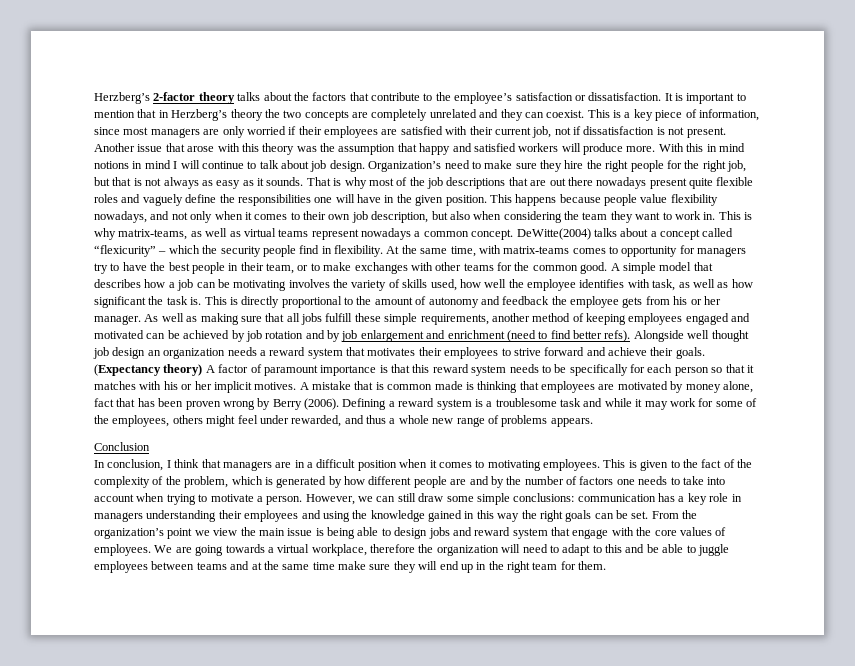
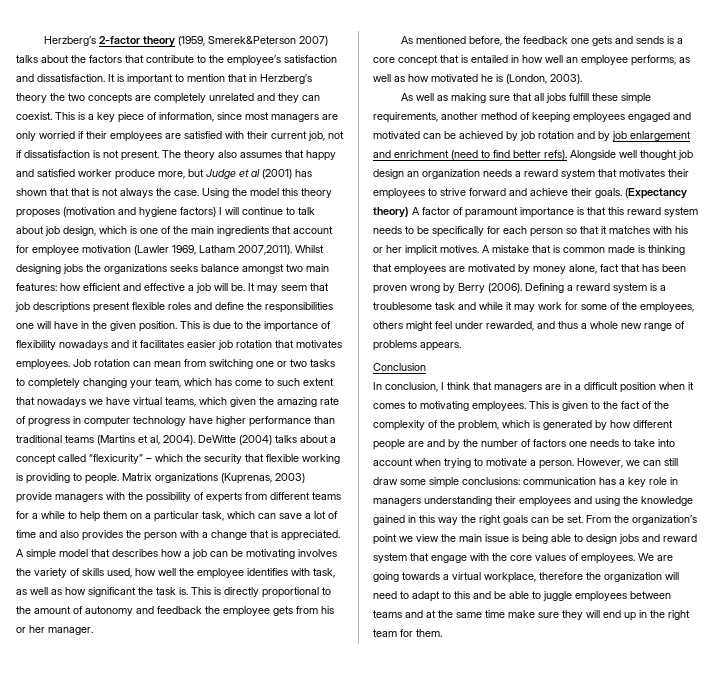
- Herzberg’s 2-factor theory talks about the factors that contribute to the employee’s satisfaction or dissatisfaction.
+ Herzberg’s 2-factor theory (1959, Smerek&Peterson 2007) talks about the factors that contribute to the employee’s satisfaction and dissatisfaction.
- Another issue that arose with this theory was the assumption that happy and satisfied workers will produce more. With this in mind notions in mind I will continue to talk about job design. Organization’s need to make sure they hire the right people for the right job, but that is not always as easy as it sounds. That is why most of the job descriptions that are out there nowadays present quite flexible roles and vaguely define the responsibilities one will have in the given position.
+ The theory also assumes that happy and satisfied worker produce more, but Judge et al (2001) has shown that that is not always the case. Using the model this theory proposes (motivation and hygiene factors) I will continue to talk about job design, which is one of the main ingredients that account for employee motivation (Lawler 1969, Latham 2007,2011). Whilst designing jobs the organizations seeks balance amongst two main features: how efficient and effective a job will be. It may seem that job descriptions present flexible roles and define the responsibilities one will have in the given position.
- This happens because people value flexibility nowadays, and not only when it comes to their own job description, but also when considering the team they want to work in. This is why matrix-teams, as well as virtual teams represent nowadays a common concept. DeWitte(2004) talks about a concept called “flexicurity” – which the security people find in flexibility. At the same time, with matrix-teams comes to opportunity for managers try to have the best people in their team, or to make exchanges with other teams for the common good.
+ This is due to the importance of flexibility nowadays and it facilitates easier job rotation that motivates employees. Job rotation can mean from switching one or two tasks to completely changing your team, which has come to such extent that nowadays we have virtual teams, which given the amazing rate of progress in computer technology have higher performance than traditional teams (Martins et al, 2004). DeWitte (2004) talks about a concept called “flexicurity” – which the security that flexible working is providing to people. Matrix organizations (Kuprenas, 2003) provide managers with the possibility of experts from different teams for a while to help them on a particular task, which can save a lot of time and also provides the person with a change that is appreciated.
- This is directly proportional to the amount of autonomy and feedback the employee gets from his or her manager. As well as making sure that all jobs fulfill these simple requirements, another method of keeping employees engaged and motivated can be achieved by job rotation and by job enlargement and enrichment (need to find better refs).
+ This is directly proportional to the amount of autonomy and feedback the employee gets from his or her manager.
+ As mentioned before, the feedback one gets and sends is a core concept that is entailed in how well an employee performs, as well as how motivated he is (London, 2003).
+ As well as making sure that all jobs fulfill these simple requirements, another method of keeping employees engaged and motivated can be achieved by job rotation and by job enlargement and enrichment (need to find better refs).

